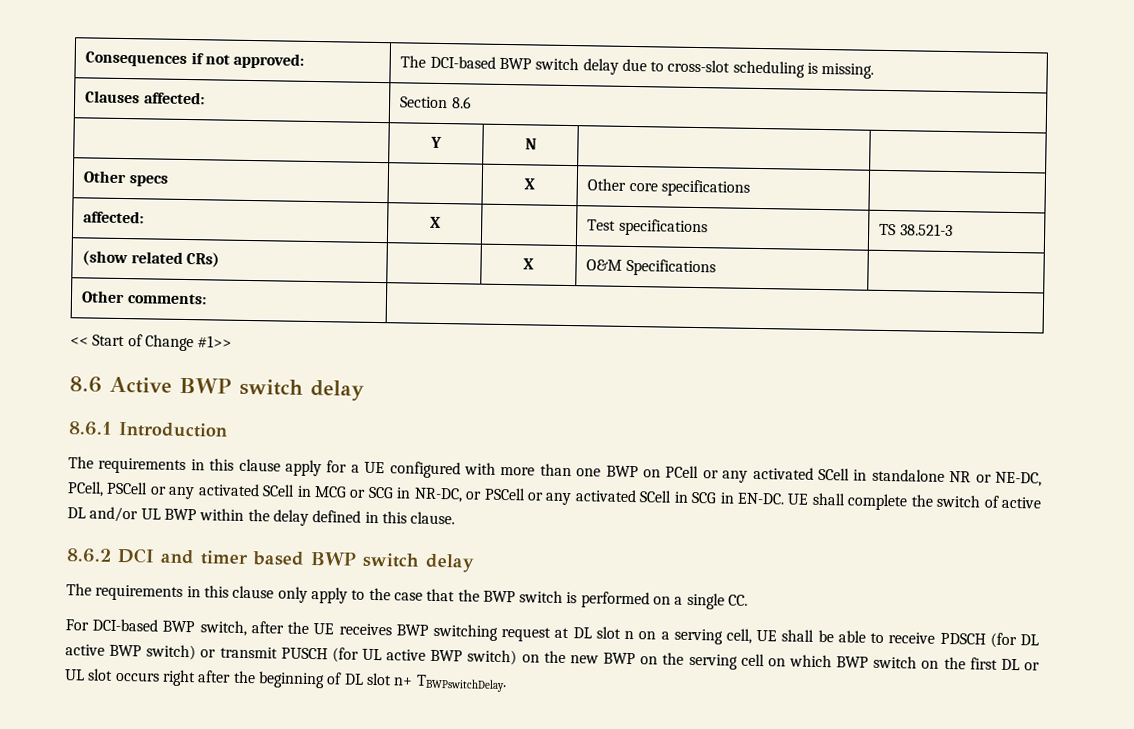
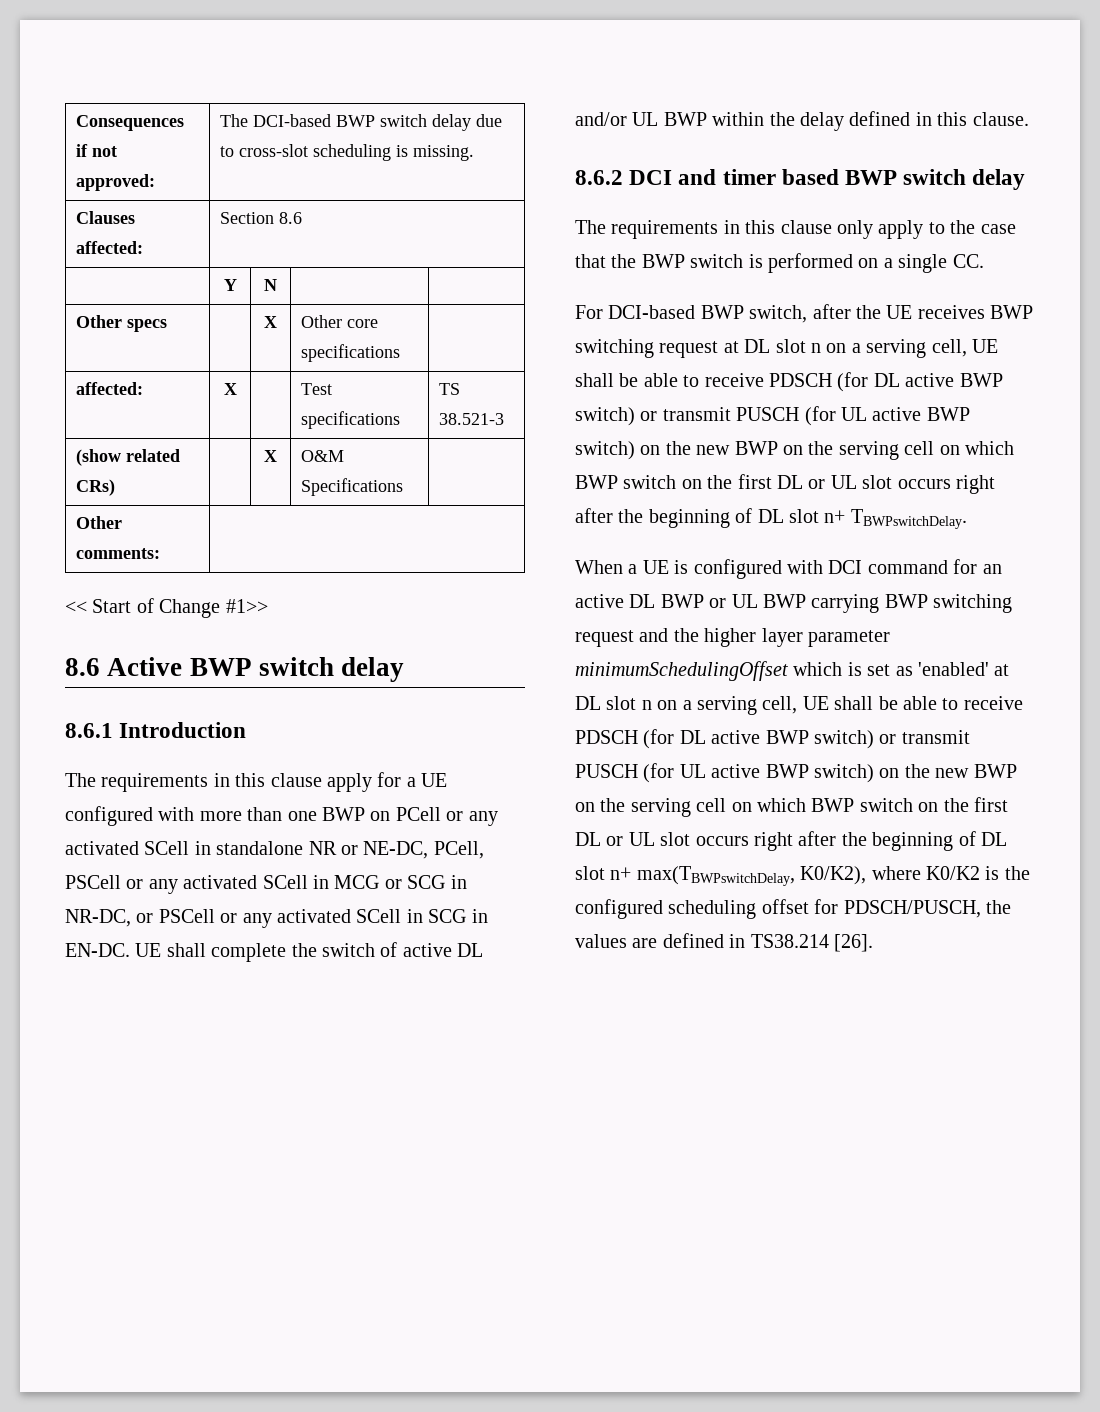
+ When a UE is configured with DCI command for an active DL BWP or UL BWP carrying BWP switching request and the higher layer parameter minimumSchedulingOffset which is set as 'enabled' at DL slot n on a serving cell, UE shall be able to receive PDSCH (for DL active BWP switch) or transmit PUSCH (for UL active BWP switch) on the new BWP on the serving cell on which BWP switch on the first DL or UL slot occurs right after the beginning of DL slot n+ max(TBWPswitchDelay, K0/K2), where K0/K2 is the configured scheduling offset for PDSCH/PUSCH, the values are defined in TS38.214 [26].

